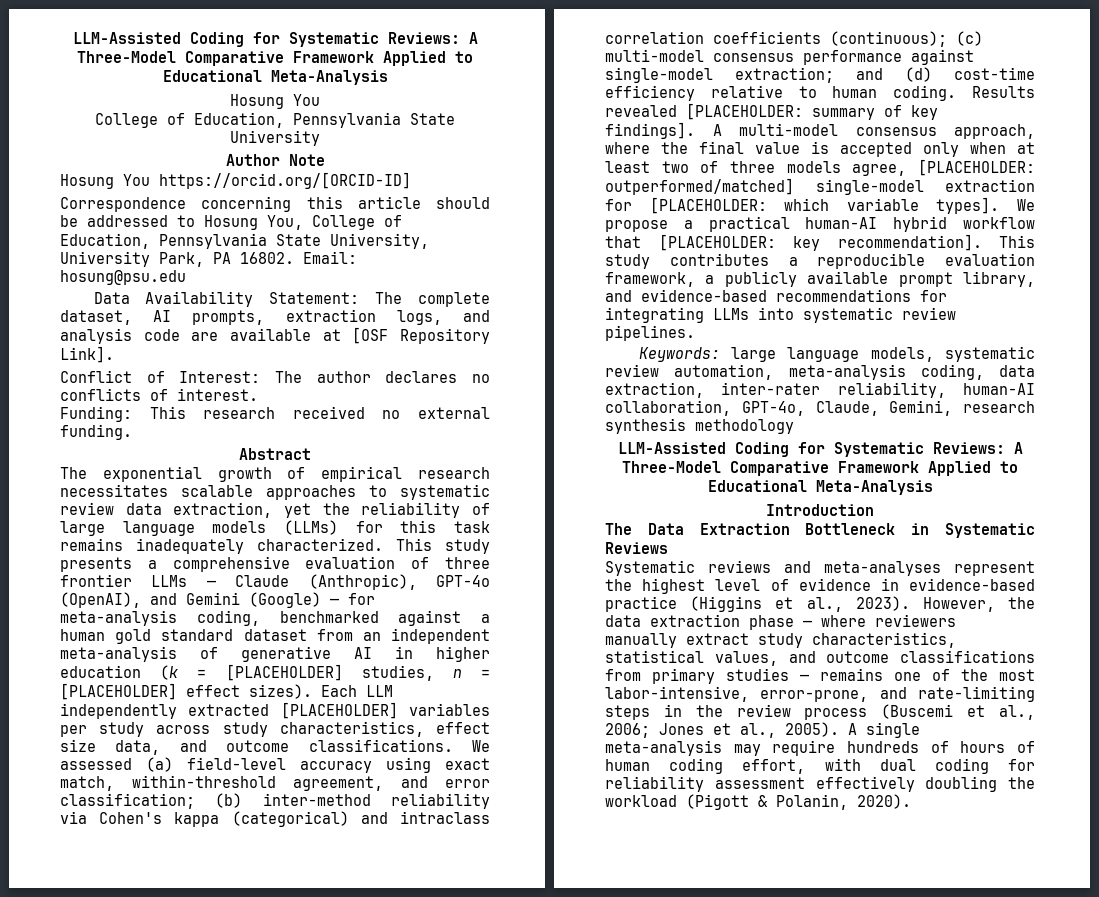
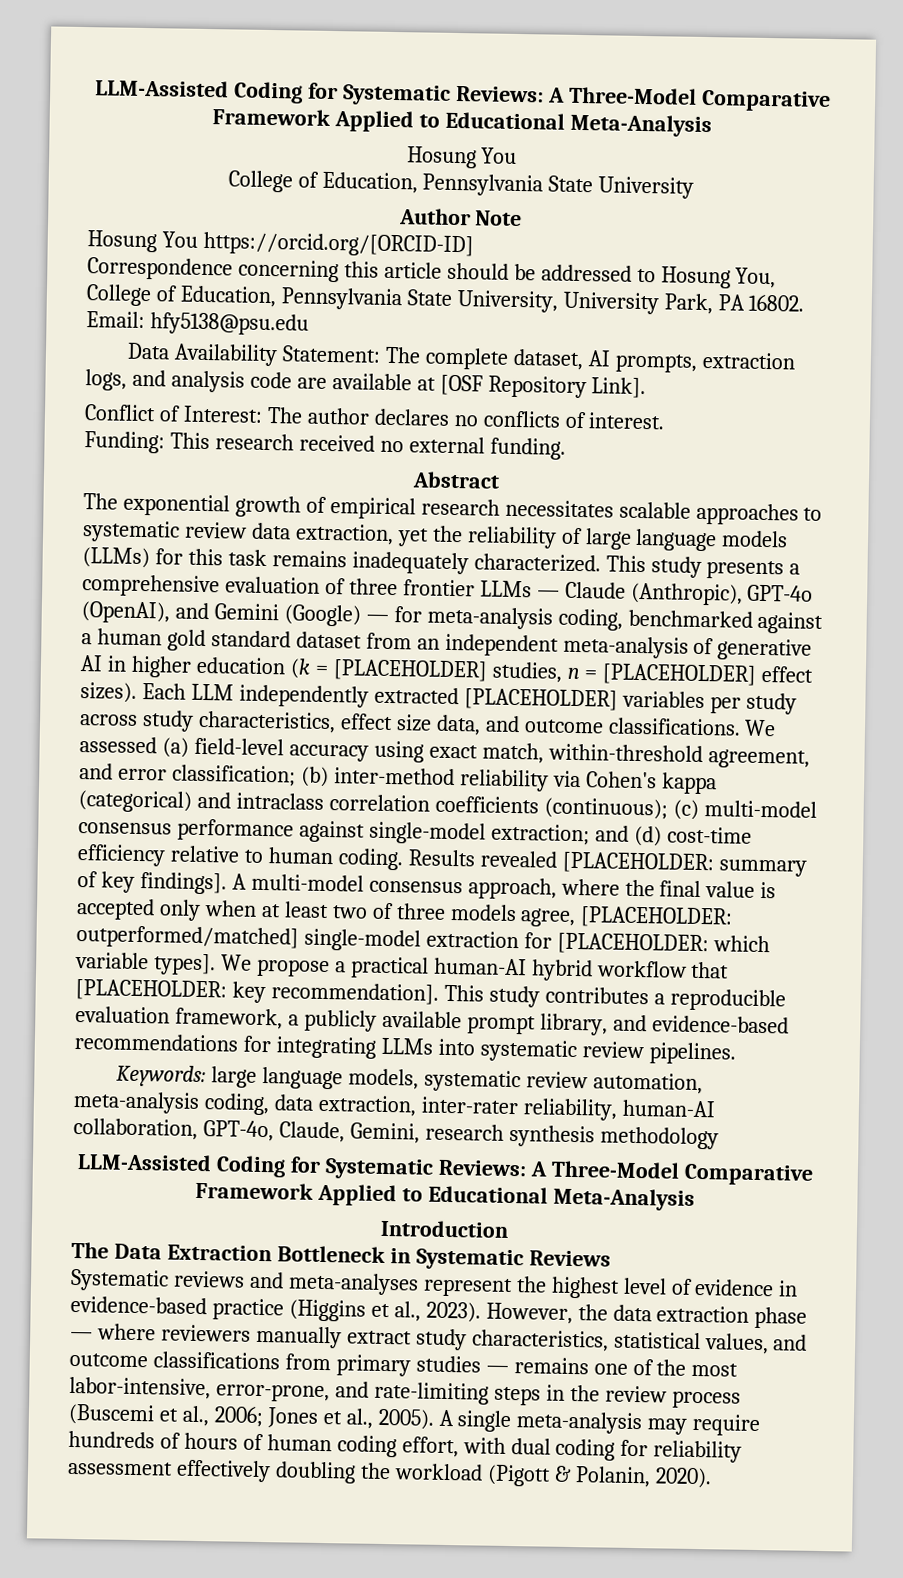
- Email: hosung@psu.edu
+ Email: hfy5138@psu.edu

